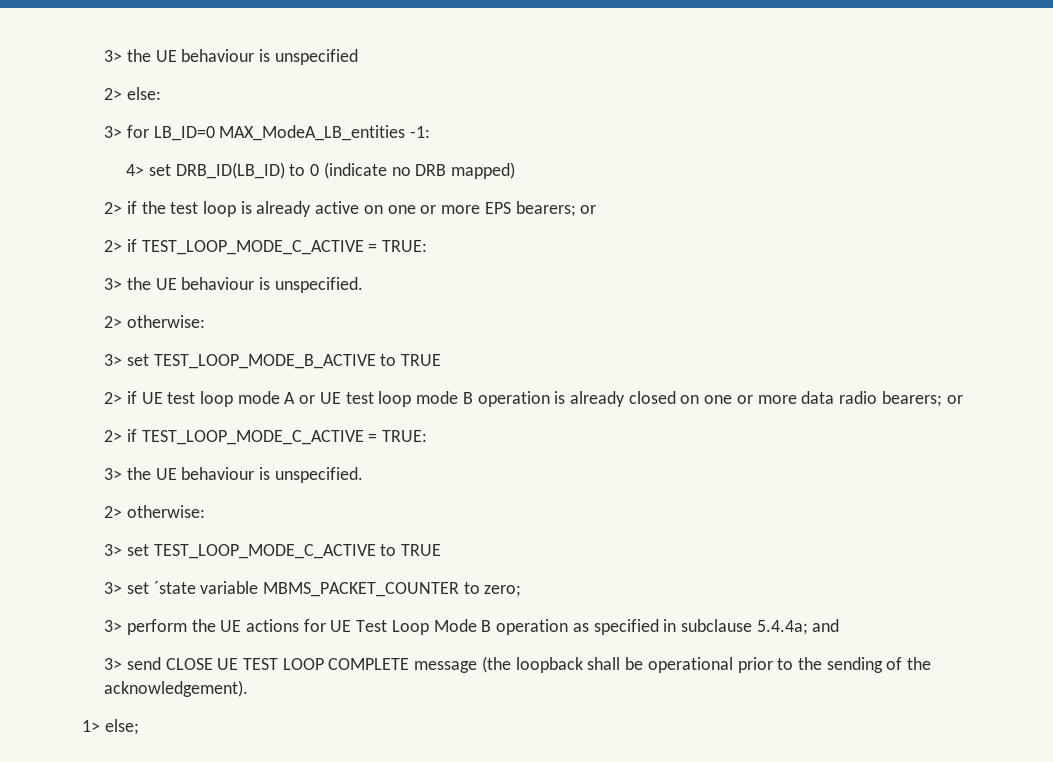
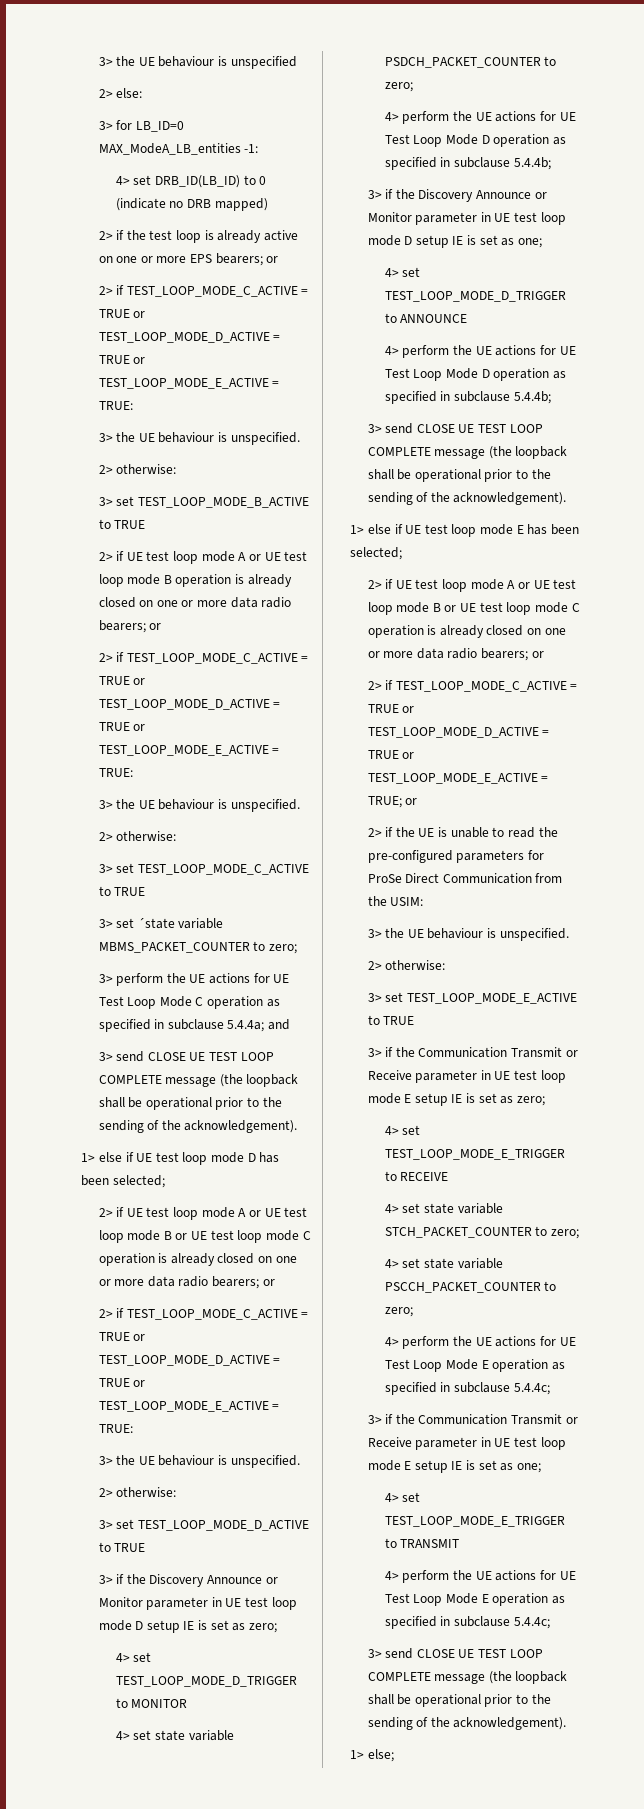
  2> if the test loop is already active on one or more EPS bearers; or
- 2> if TEST_LOOP_MODE_C_ACTIVE = TRUE:
+ 2> if TEST_LOOP_MODE_C_ACTIVE = TRUE or TEST_LOOP_MODE_D_ACTIVE = TRUE or TEST_LOOP_MODE_E_ACTIVE = TRUE:
  2> if UE test loop mode A or UE test loop mode B operation is already closed on one or more data radio bearers; or
- 2> if TEST_LOOP_MODE_C_ACTIVE = TRUE:
+ 2> if TEST_LOOP_MODE_C_ACTIVE = TRUE or TEST_LOOP_MODE_D_ACTIVE = TRUE or TEST_LOOP_MODE_E_ACTIVE = TRUE:
- 3> perform the UE actions for UE Test Loop Mode B operation as specified in subclause 5.4.4a; and
+ 3> perform the UE actions for UE Test Loop Mode C operation as specified in subclause 5.4.4a; and
+ 1> else if UE test loop mode D has been selected;
+ 2> if UE test loop mode A or UE test loop mode B or UE test loop mode C operation is already closed on one or more data radio bearers; or
+ 2> if TEST_LOOP_MODE_C_ACTIVE = TRUE or TEST_LOOP_MODE_D_ACTIVE = TRUE or TEST_LOOP_MODE_E_ACTIVE = TRUE:
+ 3> the UE behaviour is unspecified.
+ 2> otherwise:
+ 3> set TEST_LOOP_MODE_D_ACTIVE to TRUE
+ 3> if the Discovery Announce or Monitor parameter in UE test loop mode D setup IE is set as zero;
+ 4> set TEST_LOOP_MODE_D_TRIGGER to MONITOR
+ 4> set state variable PSDCH_PACKET_COUNTER to zero;
+ 4> perform the UE actions for UE Test Loop Mode D operation as specified in subclause 5.4.4b;
+ 3> if the Discovery Announce or Monitor parameter in UE test loop mode D setup IE is set as one;
+ 4> set TEST_LOOP_MODE_D_TRIGGER to ANNOUNCE
+ 4> perform the UE actions for UE Test Loop Mode D operation as specified in subclause 5.4.4b;
+ 3> send CLOSE UE TEST LOOP COMPLETE message (the loopback shall be operational prior to the sending of the acknowledgement).
+ 1> else if UE test loop mode E has been selected;
+ 2> if UE test loop mode A or UE test loop mode B or UE test loop mode C operation is already closed on one or more data radio bearers; or
+ 2> if TEST_LOOP_MODE_C_ACTIVE = TRUE or TEST_LOOP_MODE_D_ACTIVE = TRUE or TEST_LOOP_MODE_E_ACTIVE = TRUE; or
+ 2> if the UE is unable to read the pre-configured parameters for ProSe Direct Communication from the USIM:
+ 3> the UE behaviour is unspecified.
+ 2> otherwise:
+ 3> set TEST_LOOP_MODE_E_ACTIVE to TRUE
+ 3> if the Communication Transmit or Receive parameter in UE test loop mode E setup IE is set as zero;
+ 4> set TEST_LOOP_MODE_E_TRIGGER to RECEIVE
+ 4> set state variable STCH_PACKET_COUNTER to zero;
+ 4> set state variable PSCCH_PACKET_COUNTER to zero;
+ 4> perform the UE actions for UE Test Loop Mode E operation as specified in subclause 5.4.4c;
+ 3> if the Communication Transmit or Receive parameter in UE test loop mode E setup IE is set as one;
+ 4> set TEST_LOOP_MODE_E_TRIGGER to TRANSMIT
+ 4> perform the UE actions for UE Test Loop Mode E operation as specified in subclause 5.4.4c;
+ 3> send CLOSE UE TEST LOOP COMPLETE message (the loopback shall be operational prior to the sending of the acknowledgement).

